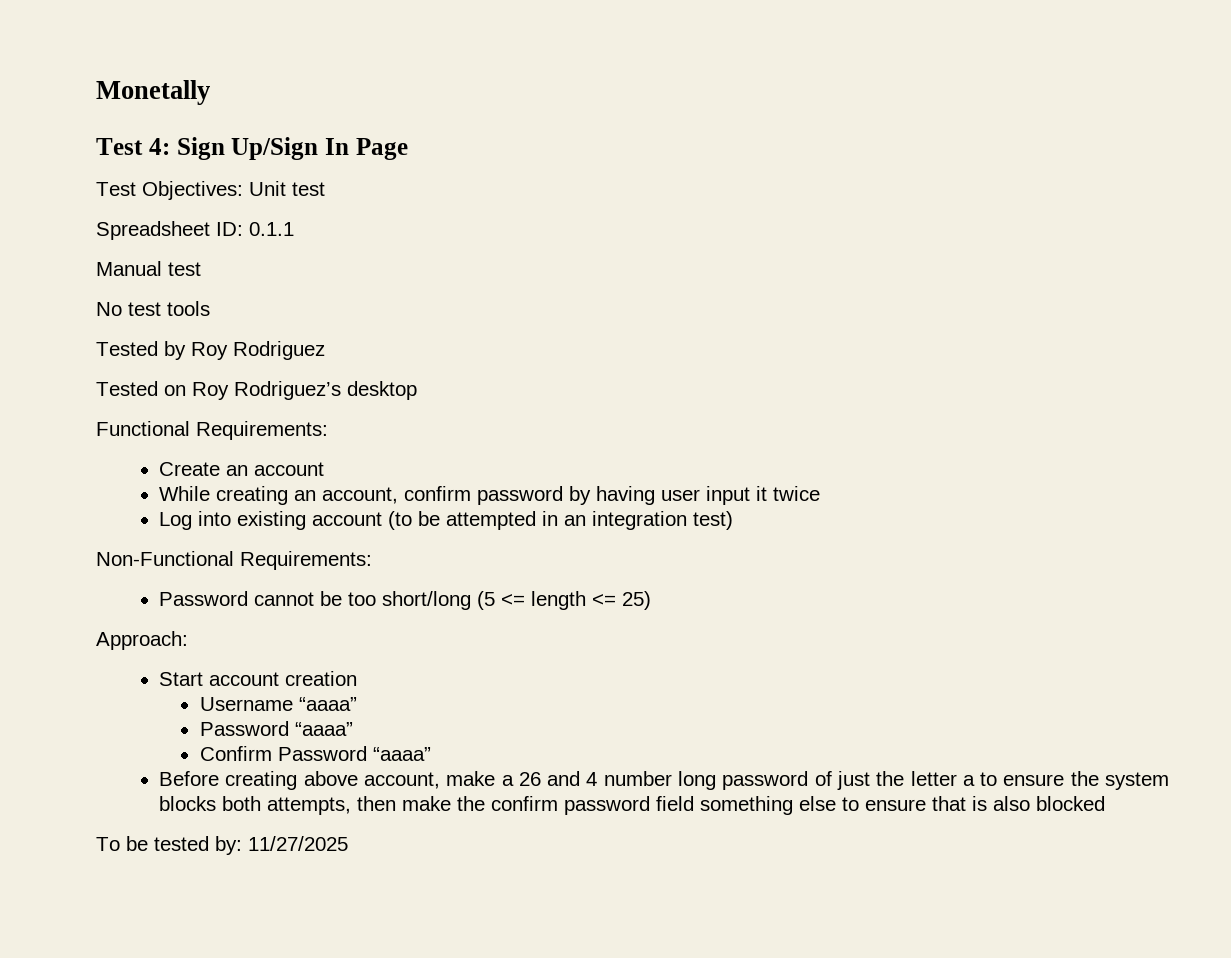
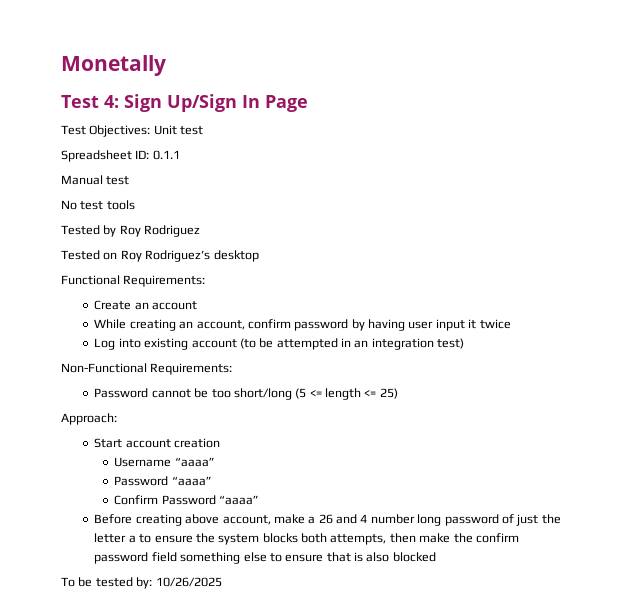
- To be tested by: 11/27/2025
+ To be tested by: 10/26/2025

